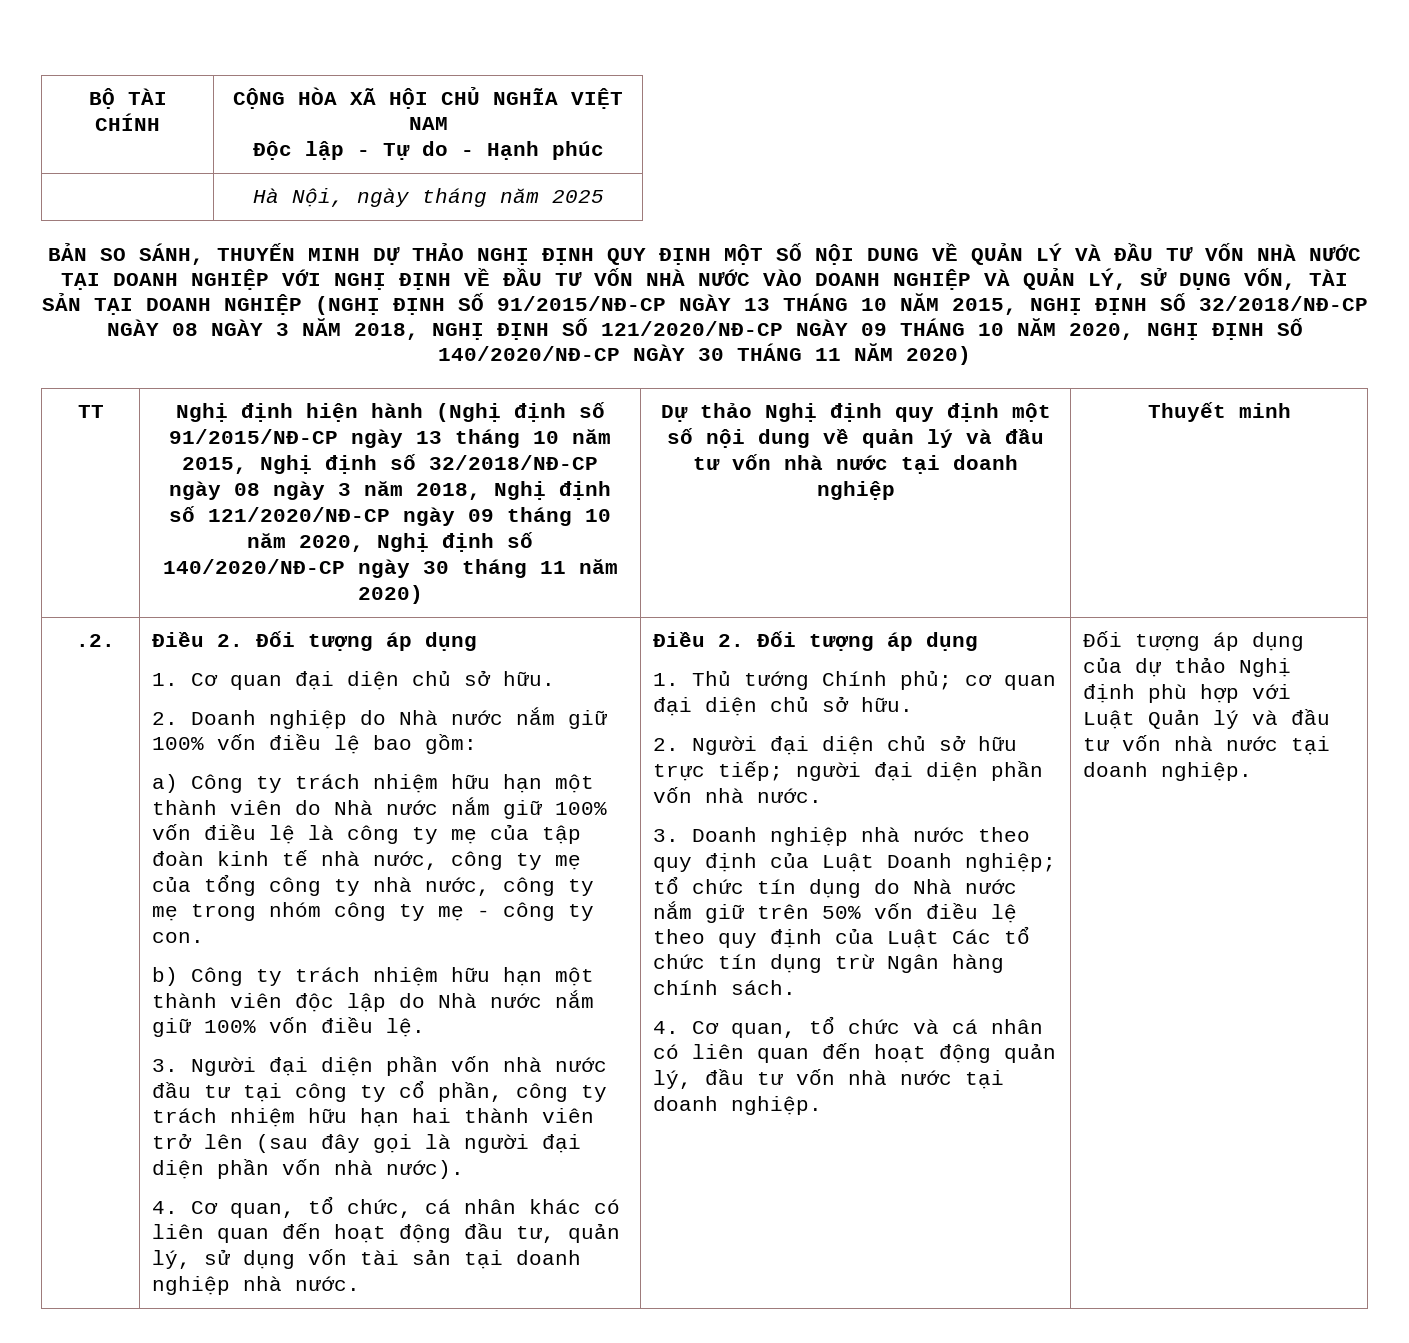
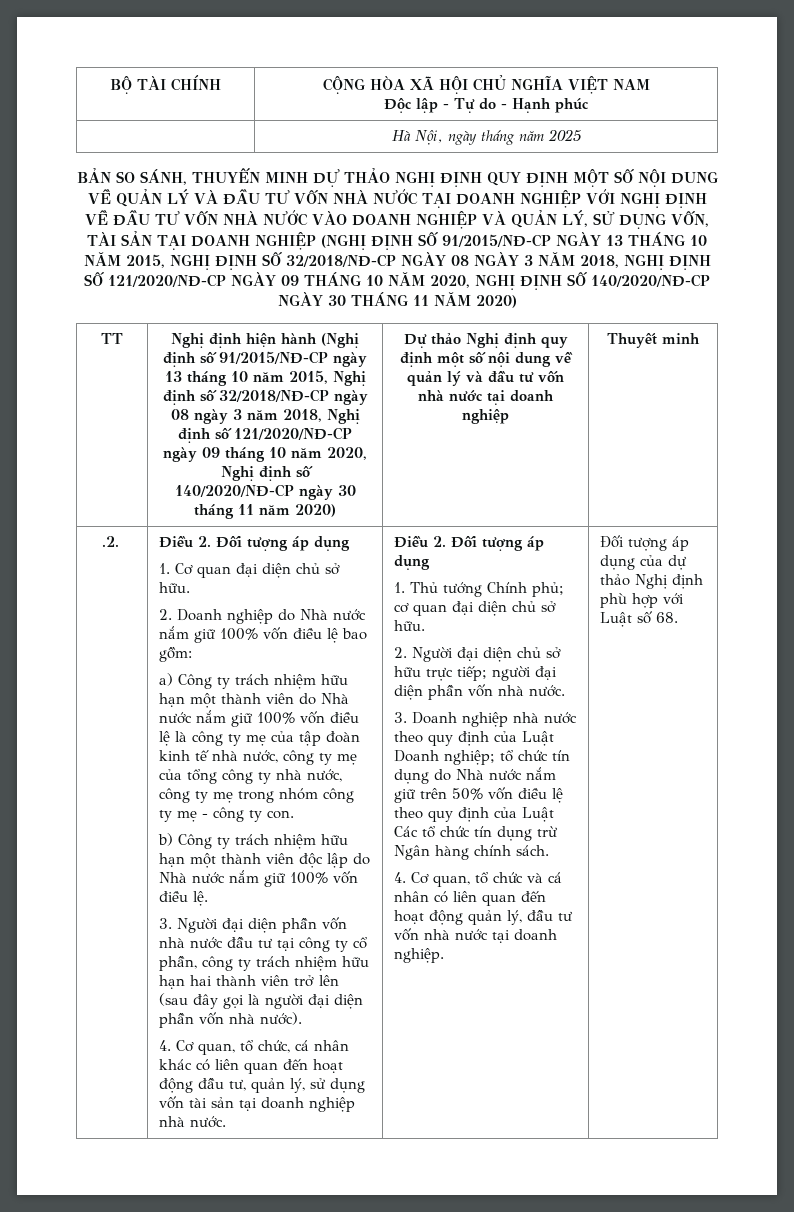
- Đối tượng áp dụng của dự thảo Nghị định phù hợp với Luật Quản lý và đầu tư vốn nhà nước tại doanh nghiệp.
+ Đối tượng áp dụng của dự thảo Nghị định phù hợp với Luật số 68.

